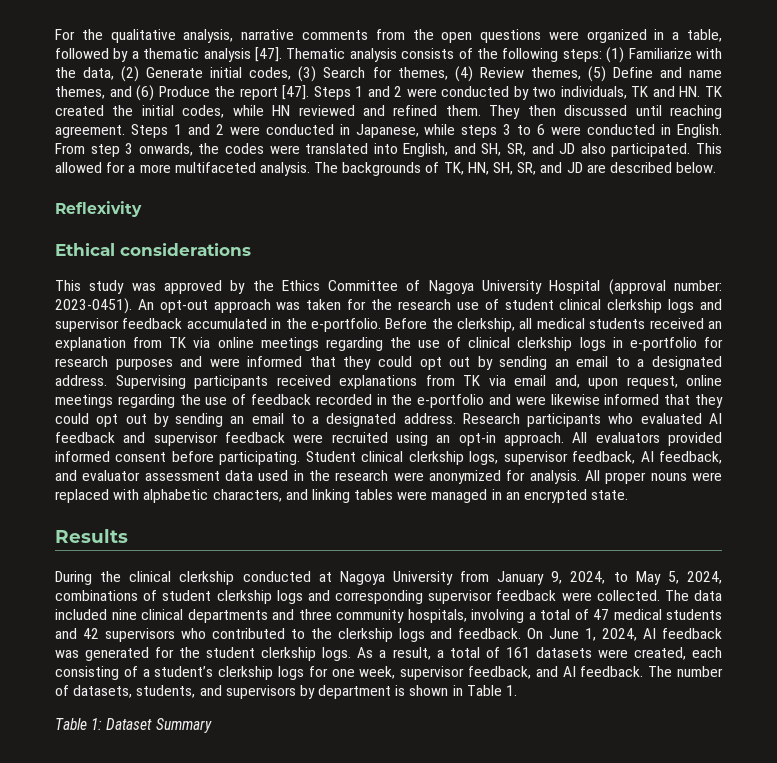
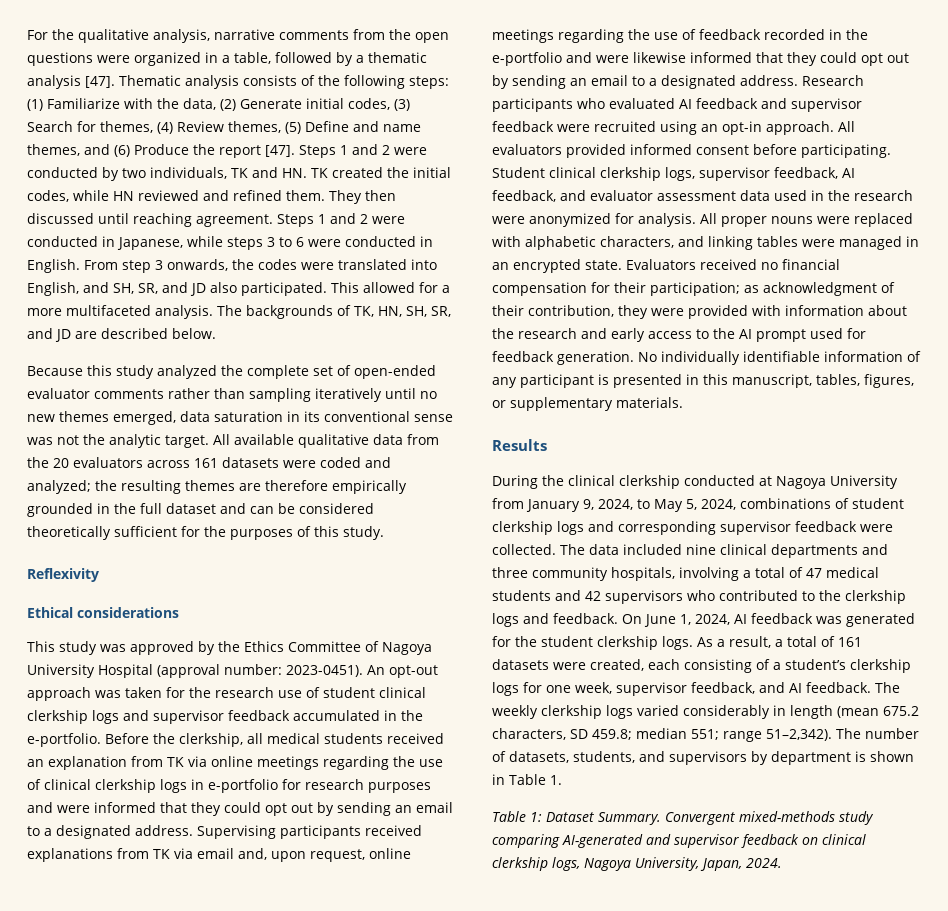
+ Because this study analyzed the complete set of open-ended evaluator comments rather than sampling iteratively until no new themes emerged, data saturation in its conventional sense was not the analytic target. All available qualitative data from the 20 evaluators across 161 datasets were coded and analyzed; the resulting themes are therefore empirically grounded in the full dataset and can be considered theoretically sufficient for the purposes of this study.
+ Evaluators received no financial compensation for their participation; as acknowledgment of their contribution, they were provided with information about the research and early access to the AI prompt used for feedback generation. No individually identifiable information of any participant is presented in this manuscript, tables, figures, or supplementary materials.
- The number of datasets, students, and supervisors by department is shown in Table 1.
+ The weekly clerkship logs varied considerably in length (mean 675.2 characters, SD 459.8; median 551; range 51–2,342). The number of datasets, students, and supervisors by department is shown in Table 1.
- Table 1: Dataset Summary
+ Table 1: Dataset Summary. Convergent mixed-methods study comparing AI-generated and supervisor feedback on clinical clerkship logs, Nagoya University, Japan, 2024.

